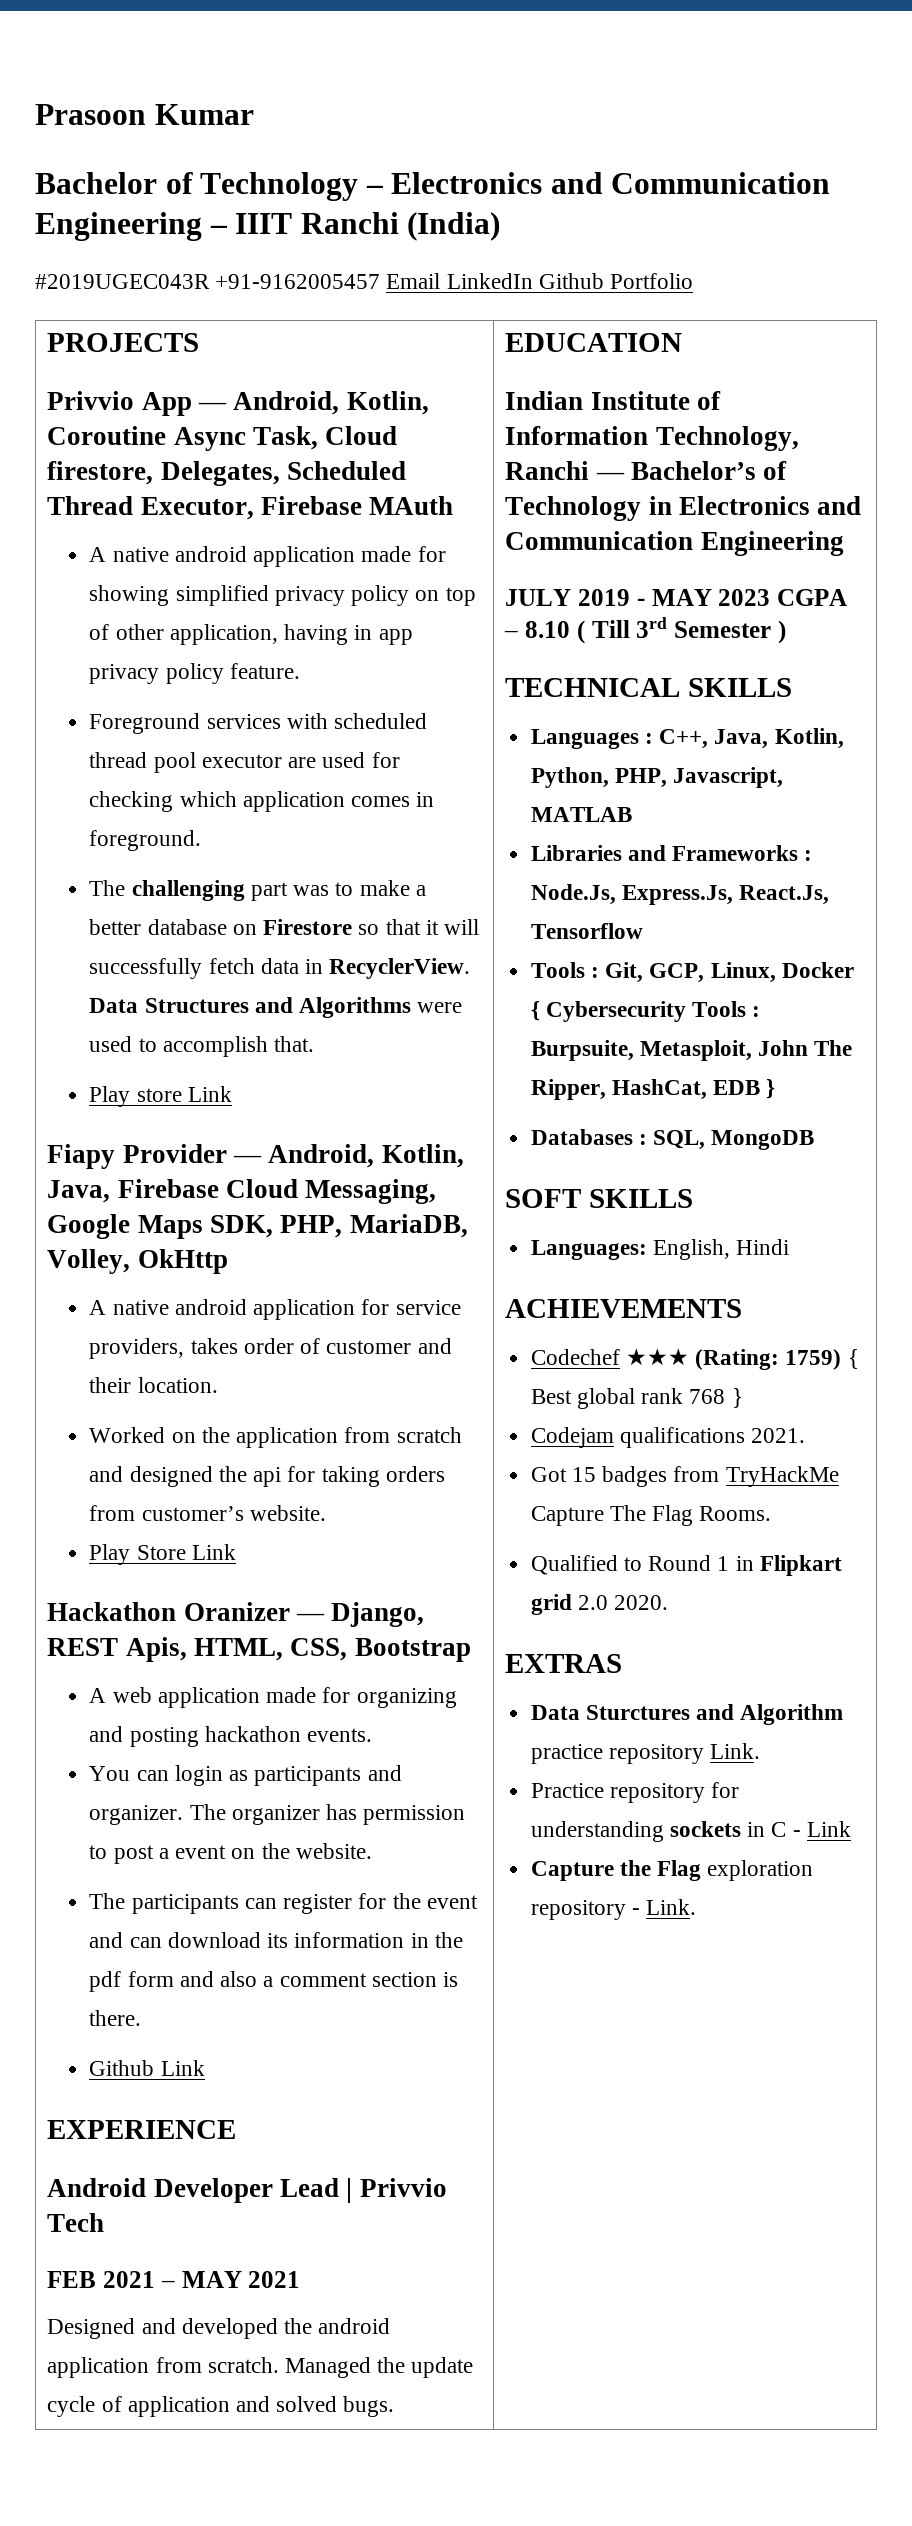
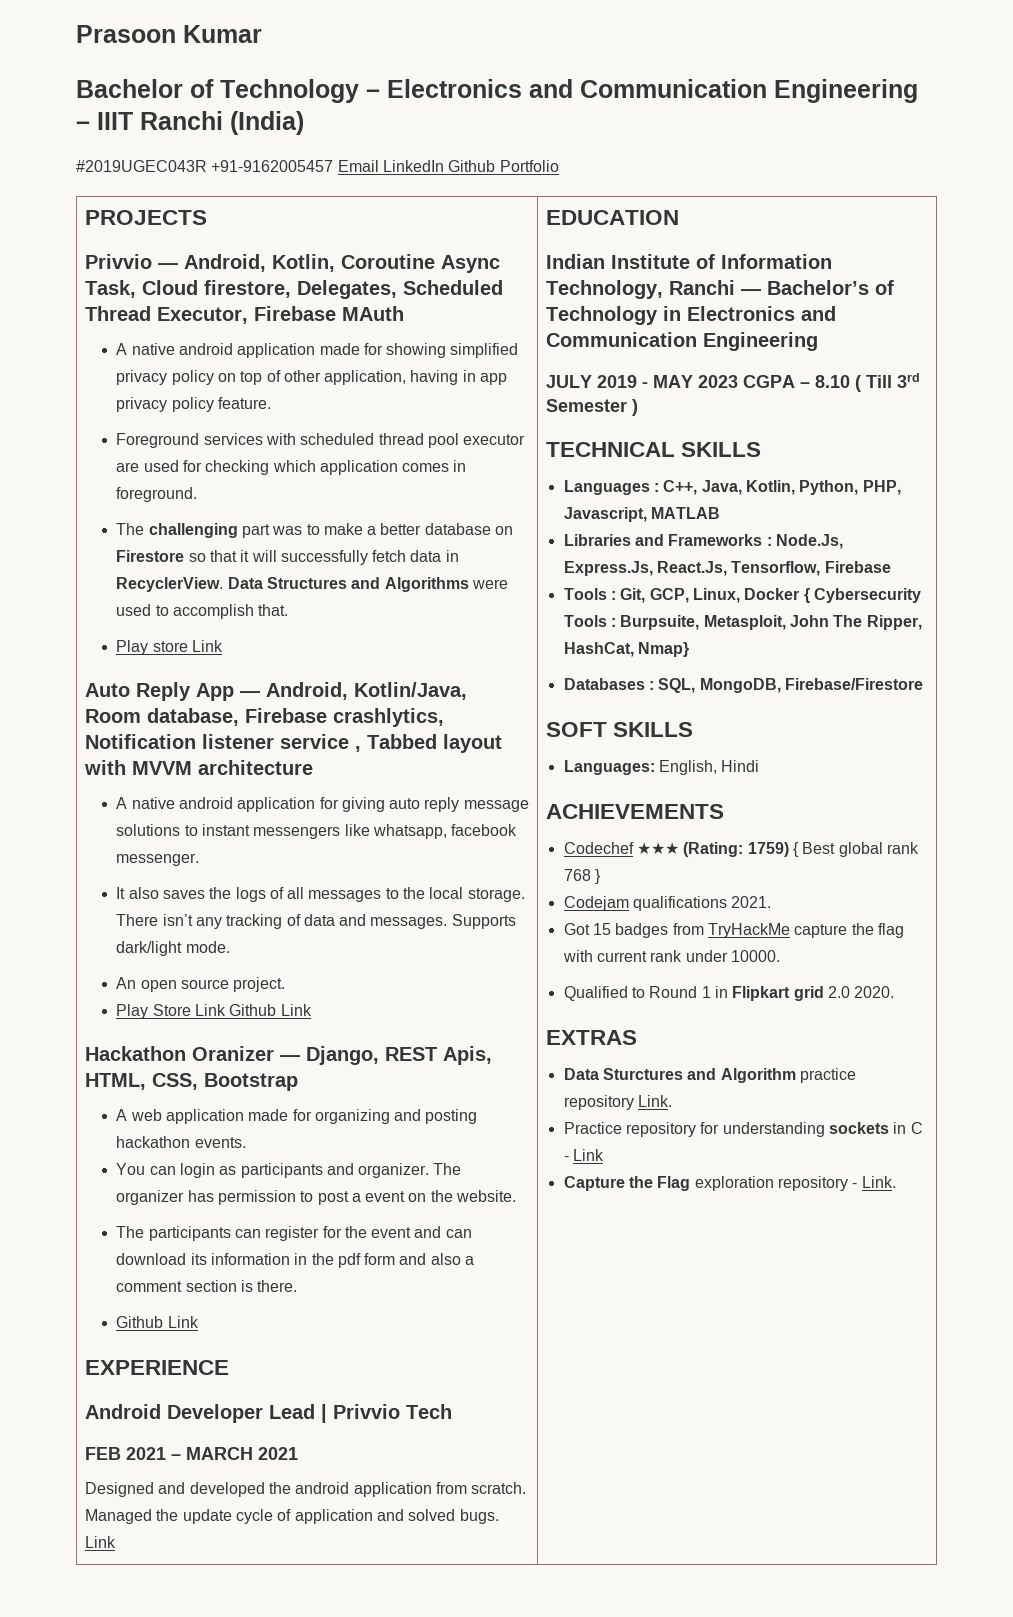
- Privvio App — Android, Kotlin, Coroutine Async Task, Cloud firestore, Delegates, Scheduled Thread Executor, Firebase MAuth
+ Privvio — Android, Kotlin, Coroutine Async Task, Cloud firestore, Delegates, Scheduled Thread Executor, Firebase MAuth
- Fiapy Provider — Android, Kotlin, Java, Firebase Cloud Messaging, Google Maps SDK, PHP, MariaDB, Volley, OkHttp
+ Auto Reply App — Android, Kotlin/Java, Room database, Firebase crashlytics, Notification listener service , Tabbed layout with MVVM architecture
- A native android application for service providers, takes order of customer and their location.
- Worked on the application from scratch and designed the api for taking orders from customer’s website.
+ A native android application for giving auto reply message solutions to instant messengers like whatsapp, facebook messenger.
+ It also saves the logs of all messages to the local storage. There isn’t any tracking of data and messages. Supports dark/light mode.
+ An open source project.
- Play Store Link
+ Play Store Link Github Link
- FEB 2021 – MAY 2021
+ FEB 2021 – MARCH 2021
- Managed the update cycle of application and solved bugs.
+ Managed the update cycle of application and solved bugs. Link
- Libraries and Frameworks : Node.Js, Express.Js, React.Js, Tensorflow
+ Libraries and Frameworks : Node.Js, Express.Js, React.Js, Tensorflow, Firebase
- Tools : Git, GCP, Linux, Docker { Cybersecurity Tools : Burpsuite, Metasploit, John The Ripper, HashCat, EDB }
+ Tools : Git, GCP, Linux, Docker { Cybersecurity Tools : Burpsuite, Metasploit, John The Ripper, HashCat, Nmap}
- Databases : SQL, MongoDB
+ Databases : SQL, MongoDB, Firebase/Firestore
- Got 15 badges from TryHackMe Capture The Flag Rooms.
+ Got 15 badges from TryHackMe capture the flag with current rank under 10000.

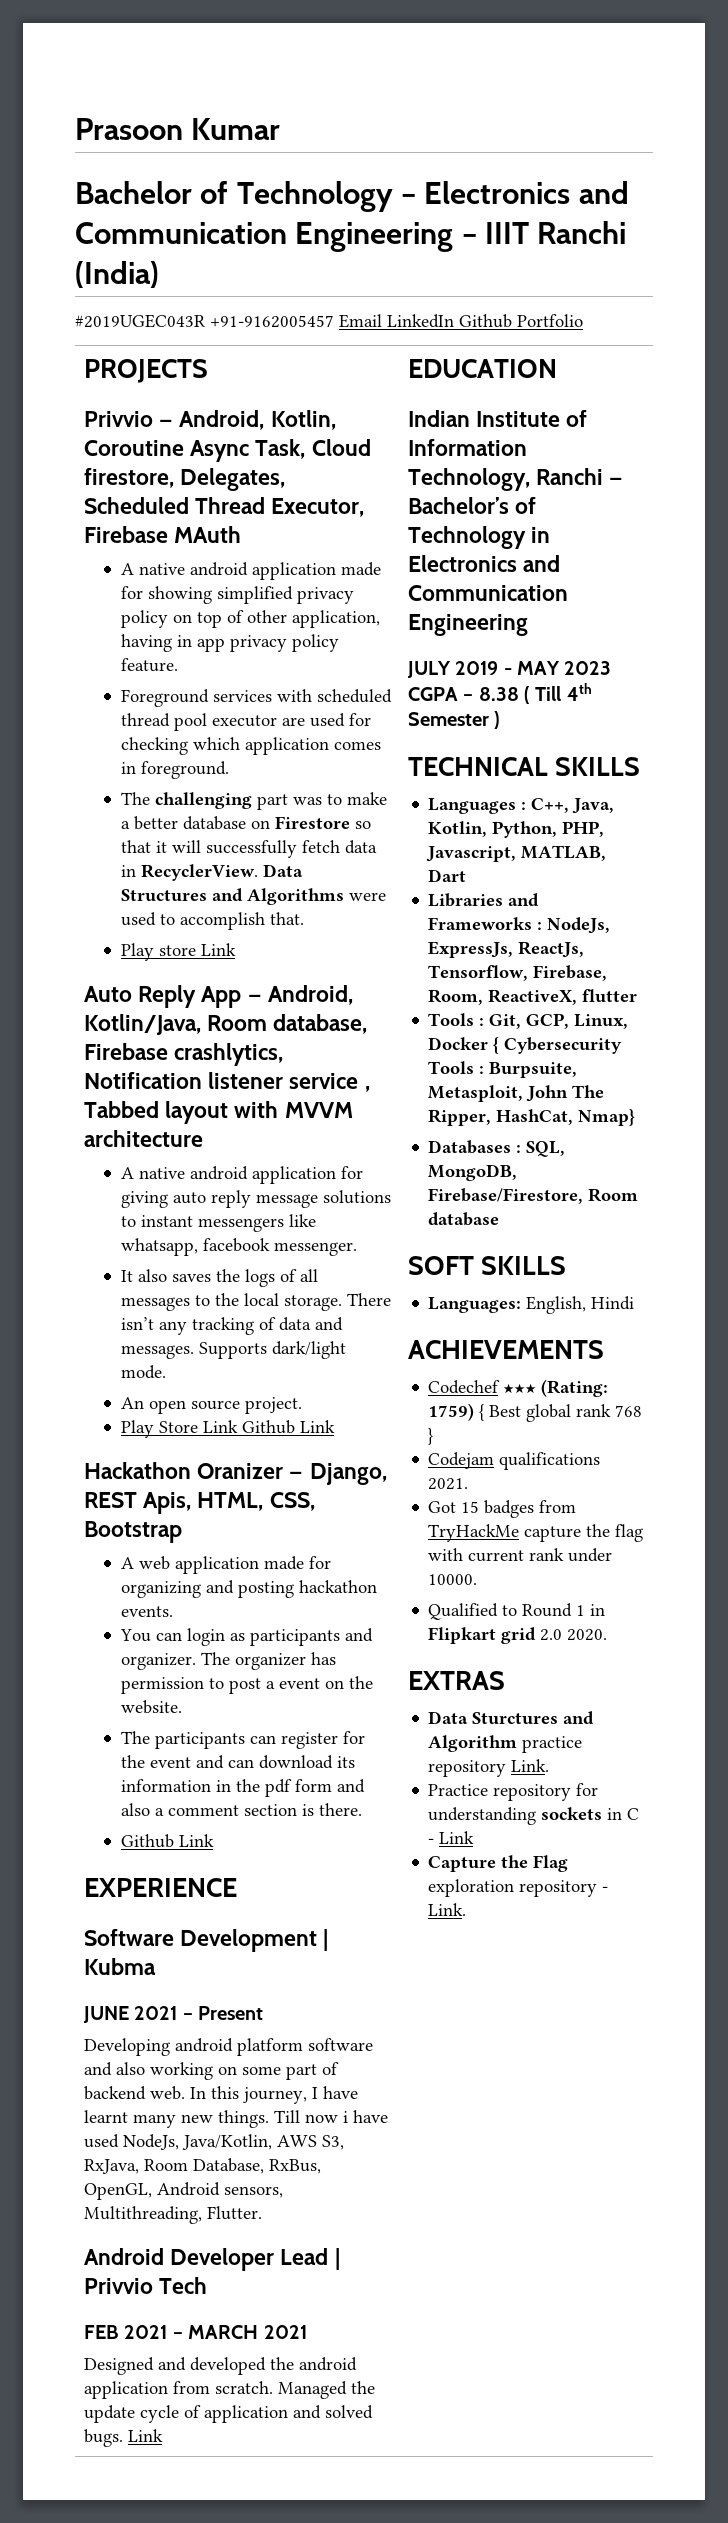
+ Software Development | Kubma
+ JUNE 2021 – Present
+ Developing android platform software and also working on some part of backend web. In this journey, I have learnt many new things. Till now i have used NodeJs, Java/Kotlin, AWS S3, RxJava, Room Database, RxBus, OpenGL, Android sensors, Multithreading, Flutter.
- JULY 2019 - MAY 2023 CGPA – 8.10 ( Till 3rd Semester )
+ JULY 2019 - MAY 2023 CGPA – 8.38 ( Till 4th Semester )
- Languages : C++, Java, Kotlin, Python, PHP, Javascript, MATLAB
+ Languages : C++, Java, Kotlin, Python, PHP, Javascript, MATLAB, Dart
- Libraries and Frameworks : Node.Js, Express.Js, React.Js, Tensorflow, Firebase
+ Libraries and Frameworks : NodeJs, ExpressJs, ReactJs, Tensorflow, Firebase, Room, ReactiveX, flutter
- Databases : SQL, MongoDB, Firebase/Firestore
+ Databases : SQL, MongoDB, Firebase/Firestore, Room database

